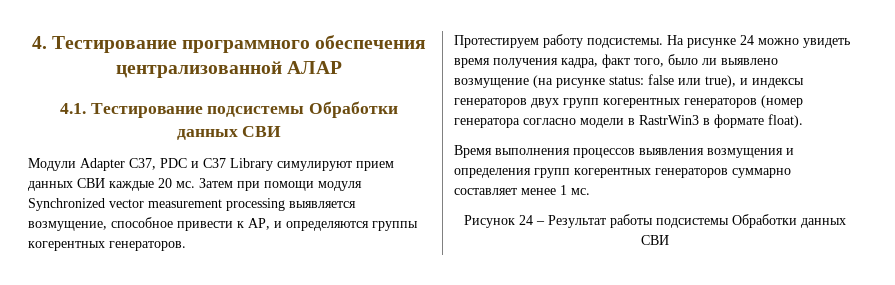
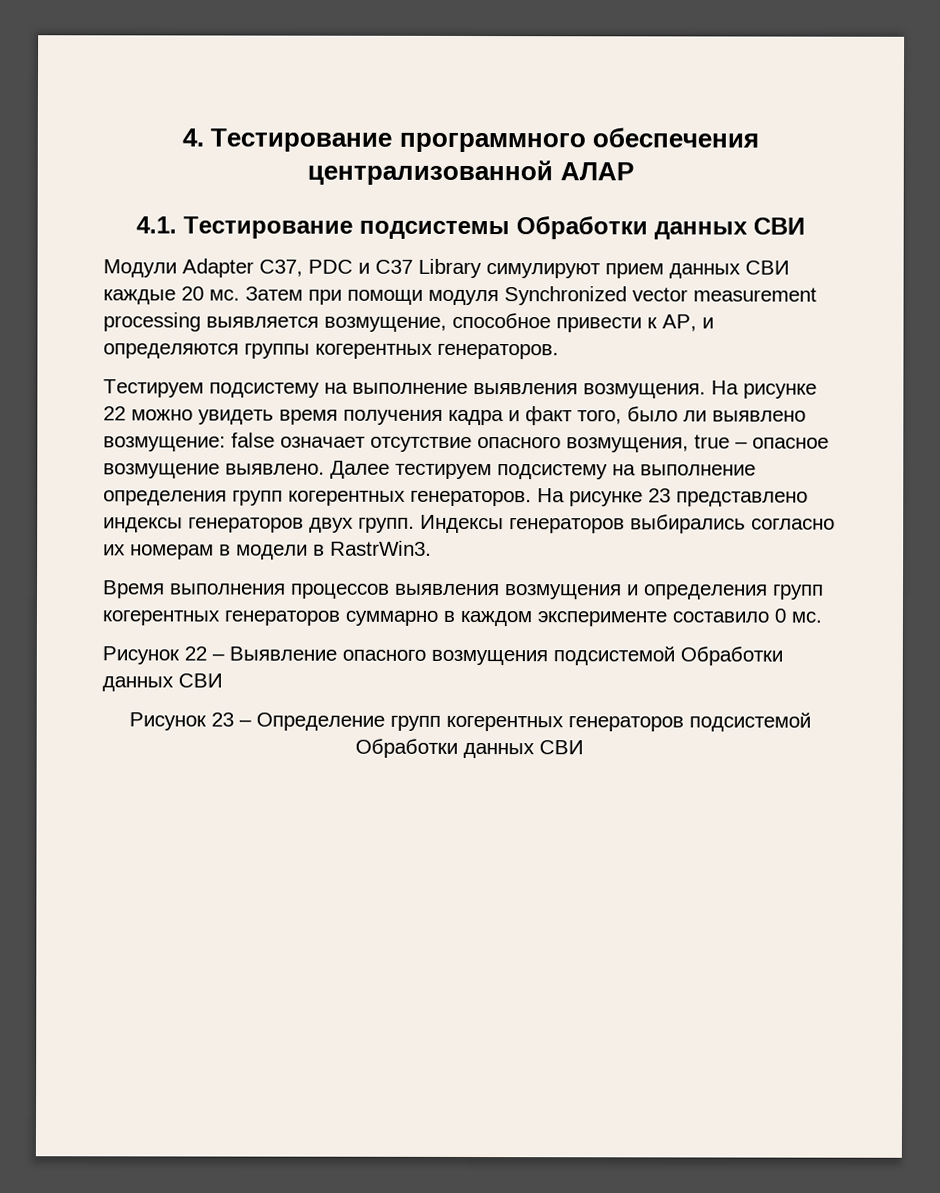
- Протестируем работу подсистемы. На рисунке 24 можно увидеть время получения кадра, факт того, было ли выявлено возмущение (на рисунке status: false или true), и индексы генераторов двух групп когерентных генераторов (номер генератора согласно модели в RastrWin3 в формате float).
+ Тестируем подсистему на выполнение выявления возмущения. На рисунке 22 можно увидеть время получения кадра и факт того, было ли выявлено возмущение: false означает отсутствие опасного возмущения, true – опасное возмущение выявлено. Далее тестируем подсистему на выполнение определения групп когерентных генераторов. На рисунке 23 представлено индексы генераторов двух групп. Индексы генераторов выбирались согласно их номерам в модели в RastrWin3.
- Время выполнения процессов выявления возмущения и определения групп когерентных генераторов суммарно составляет менее 1 мс.
- Рисунок 24 – Результат работы подсистемы Обработки данных СВИ
+ Время выполнения процессов выявления возмущения и определения групп когерентных генераторов суммарно в каждом эксперименте составило 0 мс.
+ Рисунок 22 – Выявление опасного возмущения подсистемой Обработки данных СВИ
+ Рисунок 23 – Определение групп когерентных генераторов подсистемой Обработки данных СВИ

